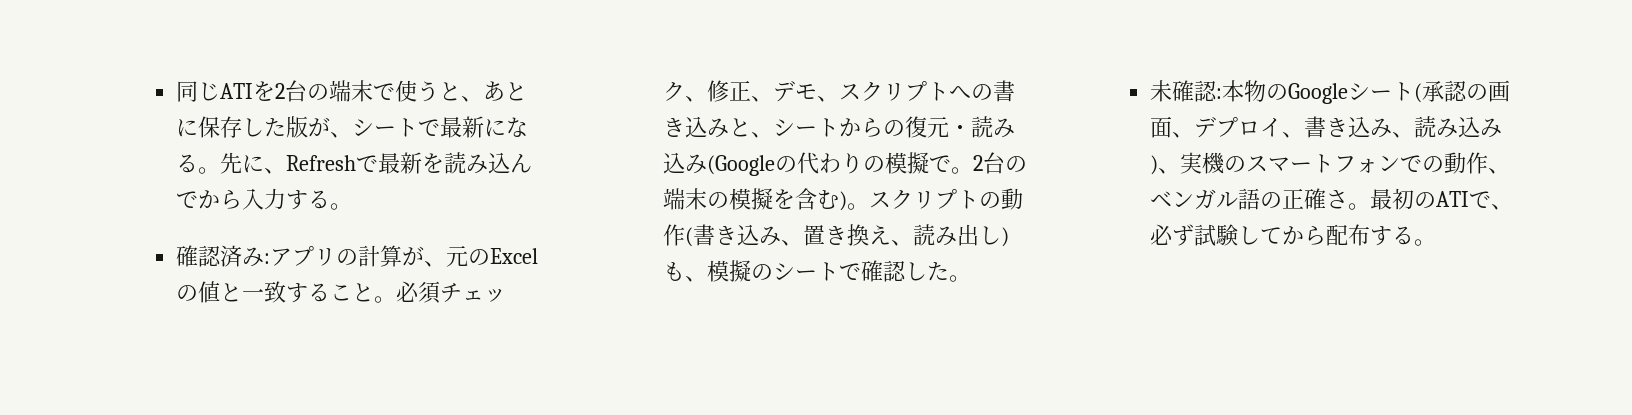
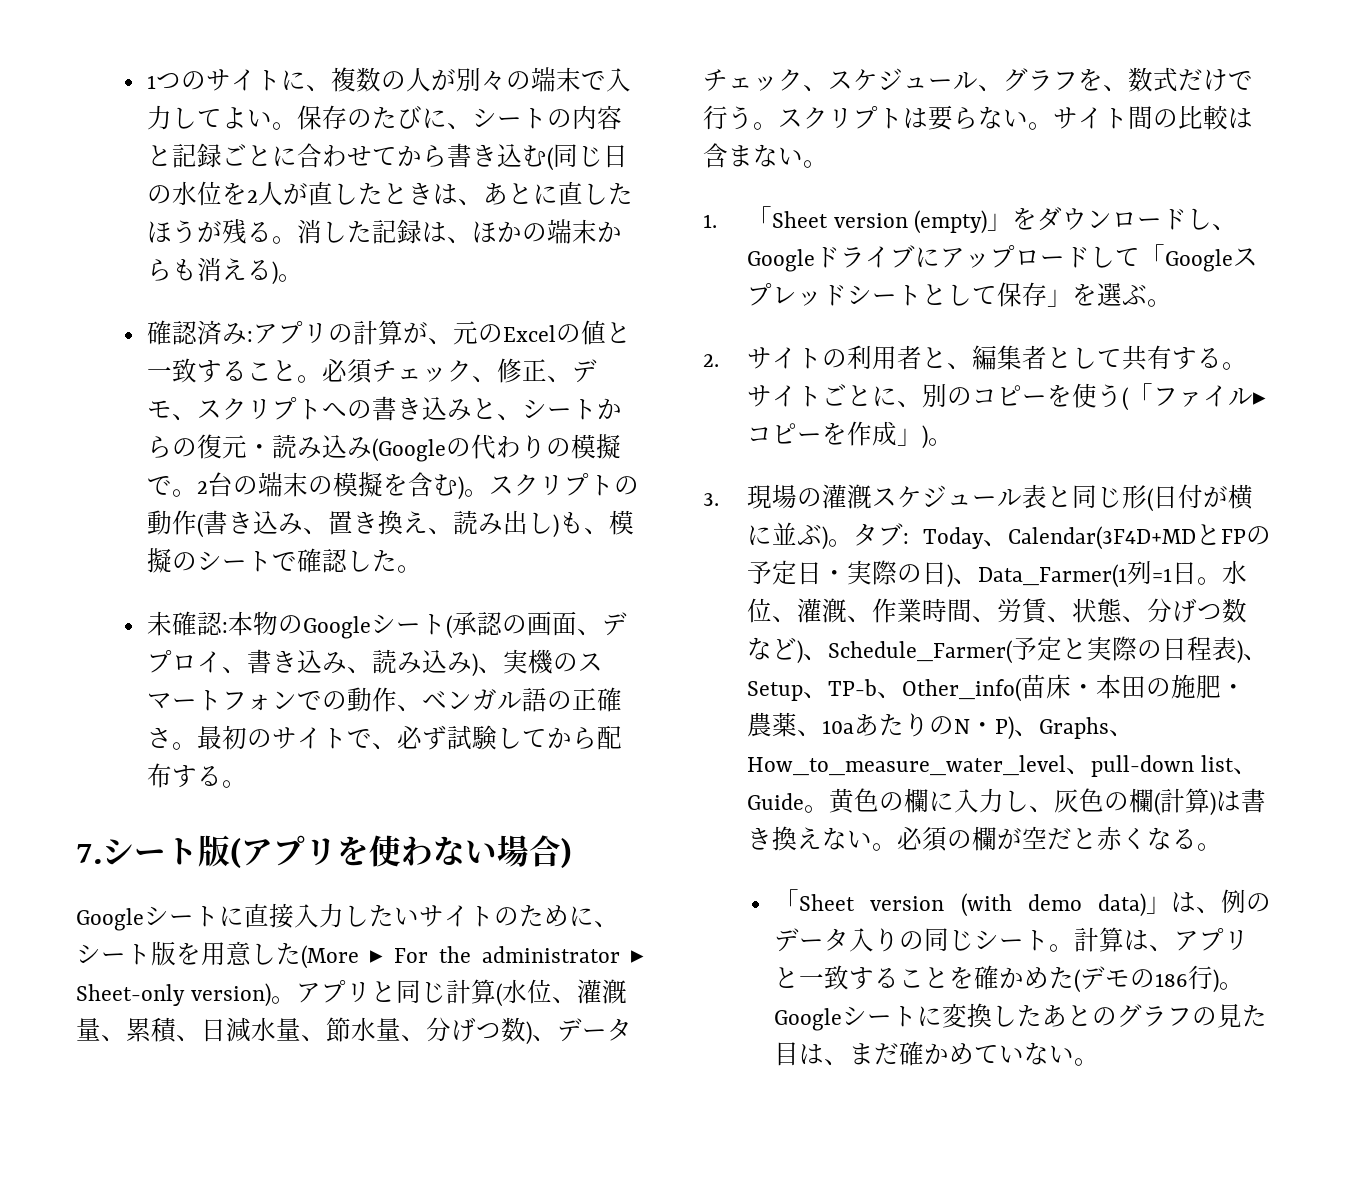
- 同じATIを2台の端末で使うと、あとに保存した版が、シートで最新になる。先に、Refreshで最新を読み込んでから入力する。
+ 1つのサイトに、複数の人が別々の端末で入力してよい。保存のたびに、シートの内容と記録ごとに合わせてから書き込む(同じ日の水位を2人が直したときは、あとに直したほうが残る。消した記録は、ほかの端末からも消える)。
- 最初のATIで、必ず試験してから配布する。
+ 最初のサイトで、必ず試験してから配布する。
+ 7.シート版(アプリを使わない場合)
+ Googleシートに直接入力したいサイトのために、シート版を用意した(More ▸ For the administrator ▸ Sheet-only version)。アプリと同じ計算(水位、灌漑量、累積、日減水量、節水量、分げつ数)、データチェック、スケジュール、グラフを、数式だけで行う。スクリプトは要らない。サイト間の比較は含まない。
+ 1.「Sheet version (empty)」をダウンロードし、Googleドライブにアップロードして「Googleスプレッドシートとして保存」を選ぶ。
+ 2.サイトの利用者と、編集者として共有する。サイトごとに、別のコピーを使う(「ファイル▸コピーを作成」)。
+ 3.現場の灌漑スケジュール表と同じ形(日付が横に並ぶ)。タブ: Today、Calendar(3F4D+MDとFPの予定日・実際の日)、Data_Farmer(1列=1日。水位、灌漑、作業時間、労賃、状態、分げつ数など)、Schedule_Farmer(予定と実際の日程表)、Setup、TP-b、Other_info(苗床・本田の施肥・農薬、10aあたりのN・P)、Graphs、How_to_measure_water_level、pull-down list、Guide。黄色の欄に入力し、灰色の欄(計算)は書き換えない。必須の欄が空だと赤くなる。
+ 「Sheet version (with demo data)」は、例のデータ入りの同じシート。計算は、アプリと一致することを確かめた(デモの186行)。Googleシートに変換したあとのグラフの見た目は、まだ確かめていない。

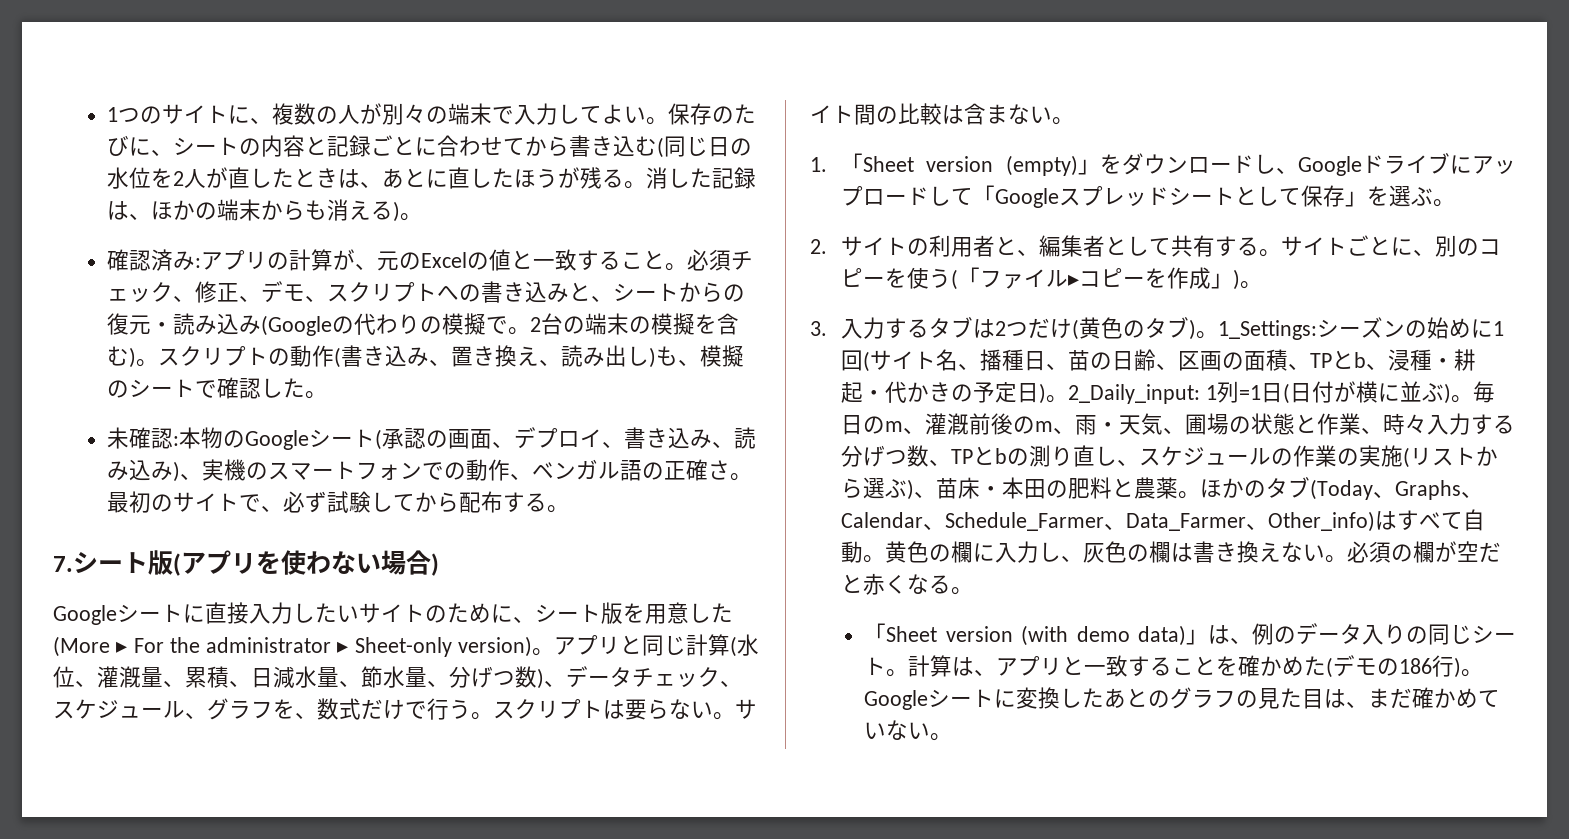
- 3.現場の灌漑スケジュール表と同じ形(日付が横に並ぶ)。
+ 3.入力するタブは2つだけ(黄色のタブ)。1_Settings:シーズンの始めに1回(サイト名、播種日、苗の日齢、区画の面積、TPとb、浸種・耕起・代かきの予定日)。2_Daily_input: 1列=1日(日付が横に並ぶ)。
- タブ: Today、Calendar(3F4D+MDとFPの予定日・実際の日)、Data_Farmer(1列=1日。水位、灌漑、作業時間、労賃、状態、分げつ数など)、Schedule_Farmer(予定と実際の日程表)、Setup、TP-b、Other_info(苗床・本田の施肥・農薬、10aあたりのN・P)、Graphs、How_to_measure_water_level、pull-down list、Guide。
+ 毎日のm、灌漑前後のm、雨・天気、圃場の状態と作業、時々入力する分げつ数、TPとbの測り直し、スケジュールの作業の実施(リストから選ぶ)、苗床・本田の肥料と農薬。ほかのタブ(Today、Graphs、Calendar、Schedule_Farmer、Data_Farmer、Other_info)はすべて自動。
- 黄色の欄に入力し、灰色の欄(計算)は書き換えない。
+ 黄色の欄に入力し、灰色の欄は書き換えない。

